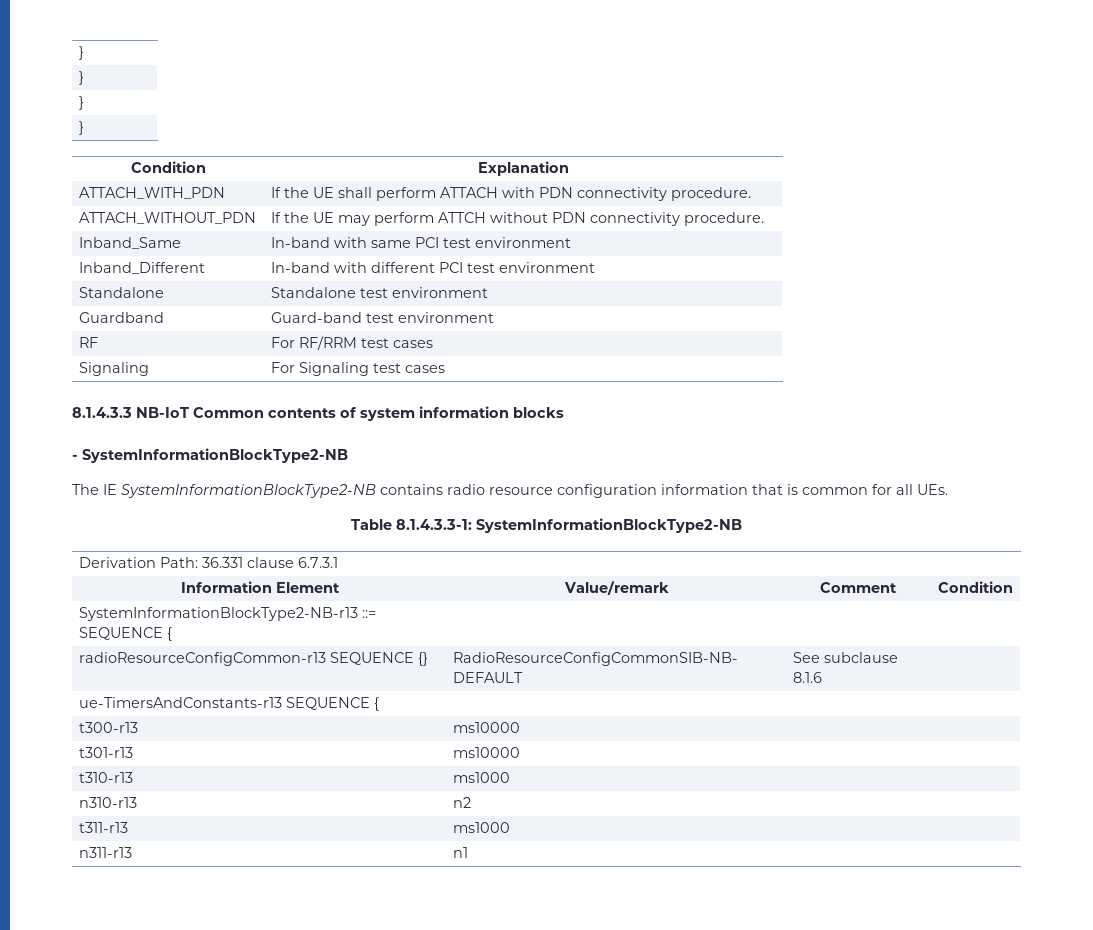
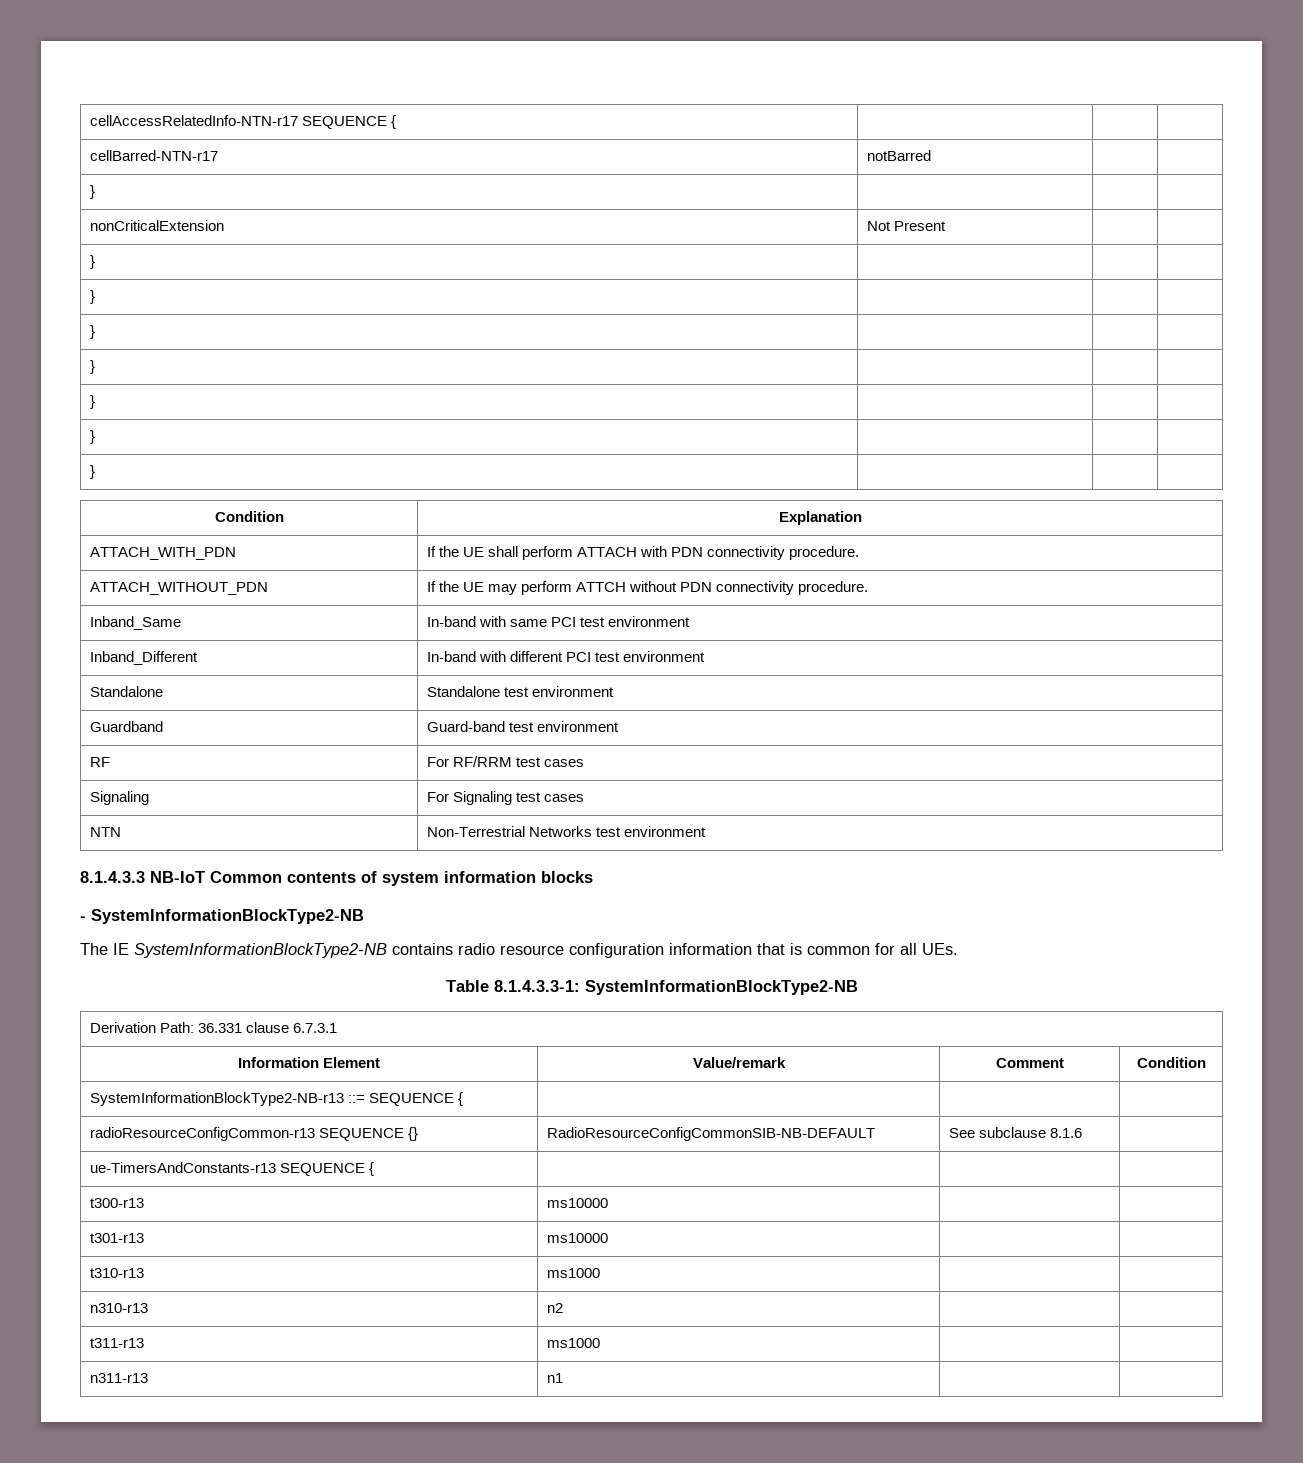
+ cellAccessRelatedInfo-NTN-r17 SEQUENCE { | | |
+ cellBarred-NTN-r17 | notBarred | |
+ } | | |
+ nonCriticalExtension | Not Present | |
+ } | | |
+ } | | |
+ } | | |
+ NTN | Non-Terrestrial Networks test environment

